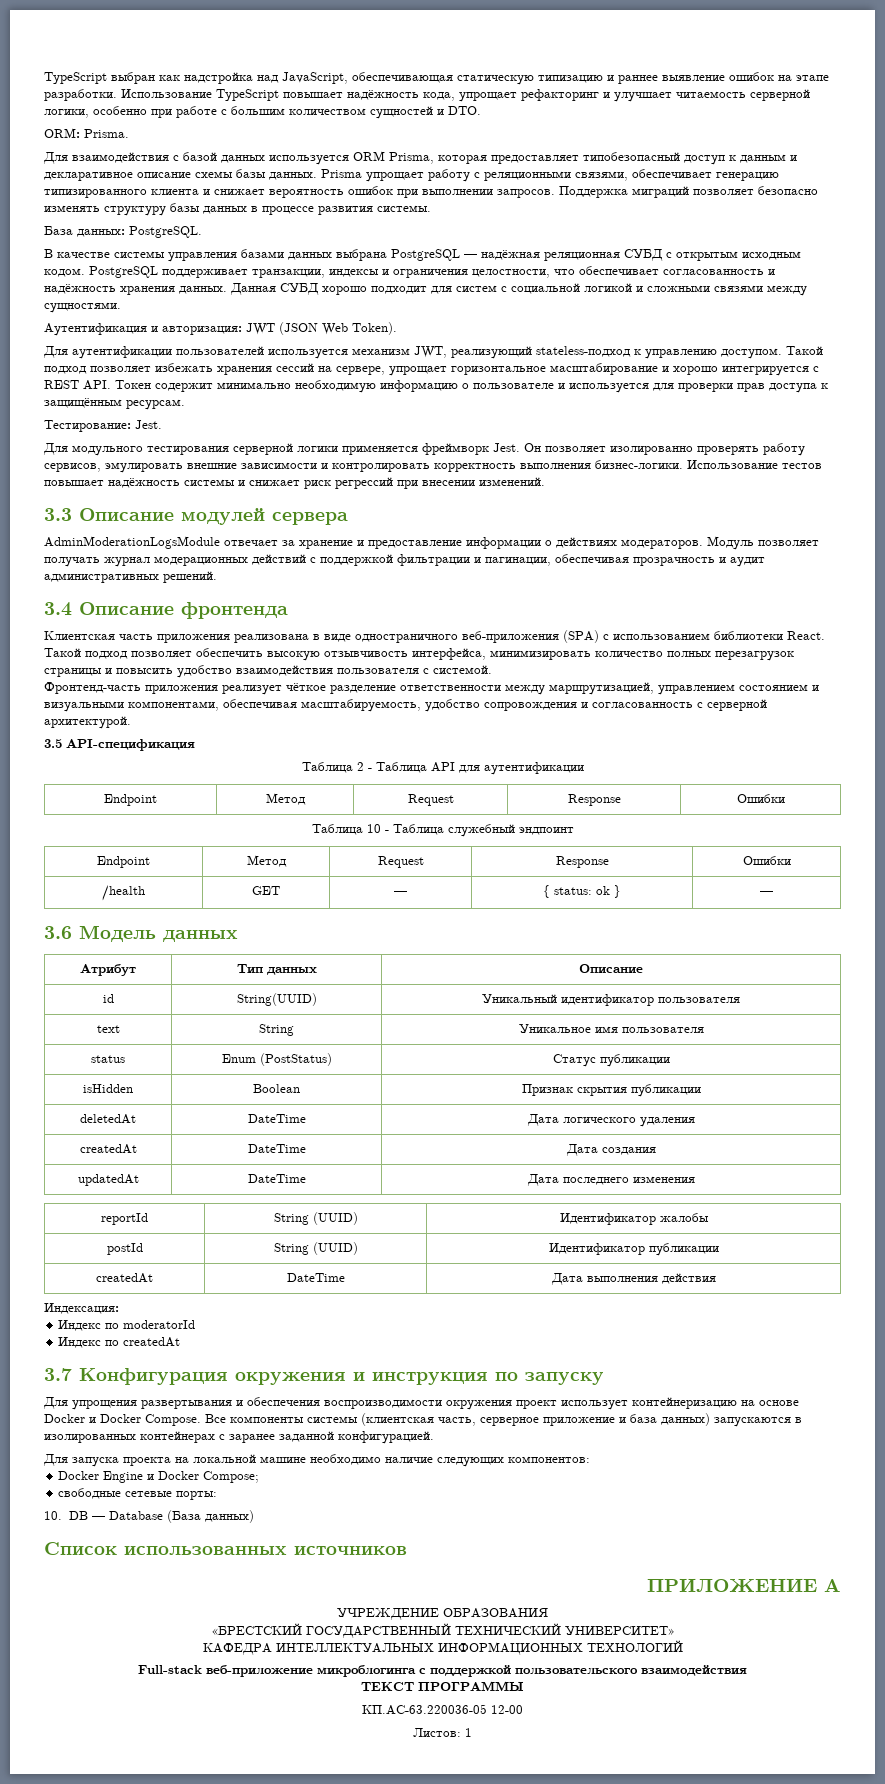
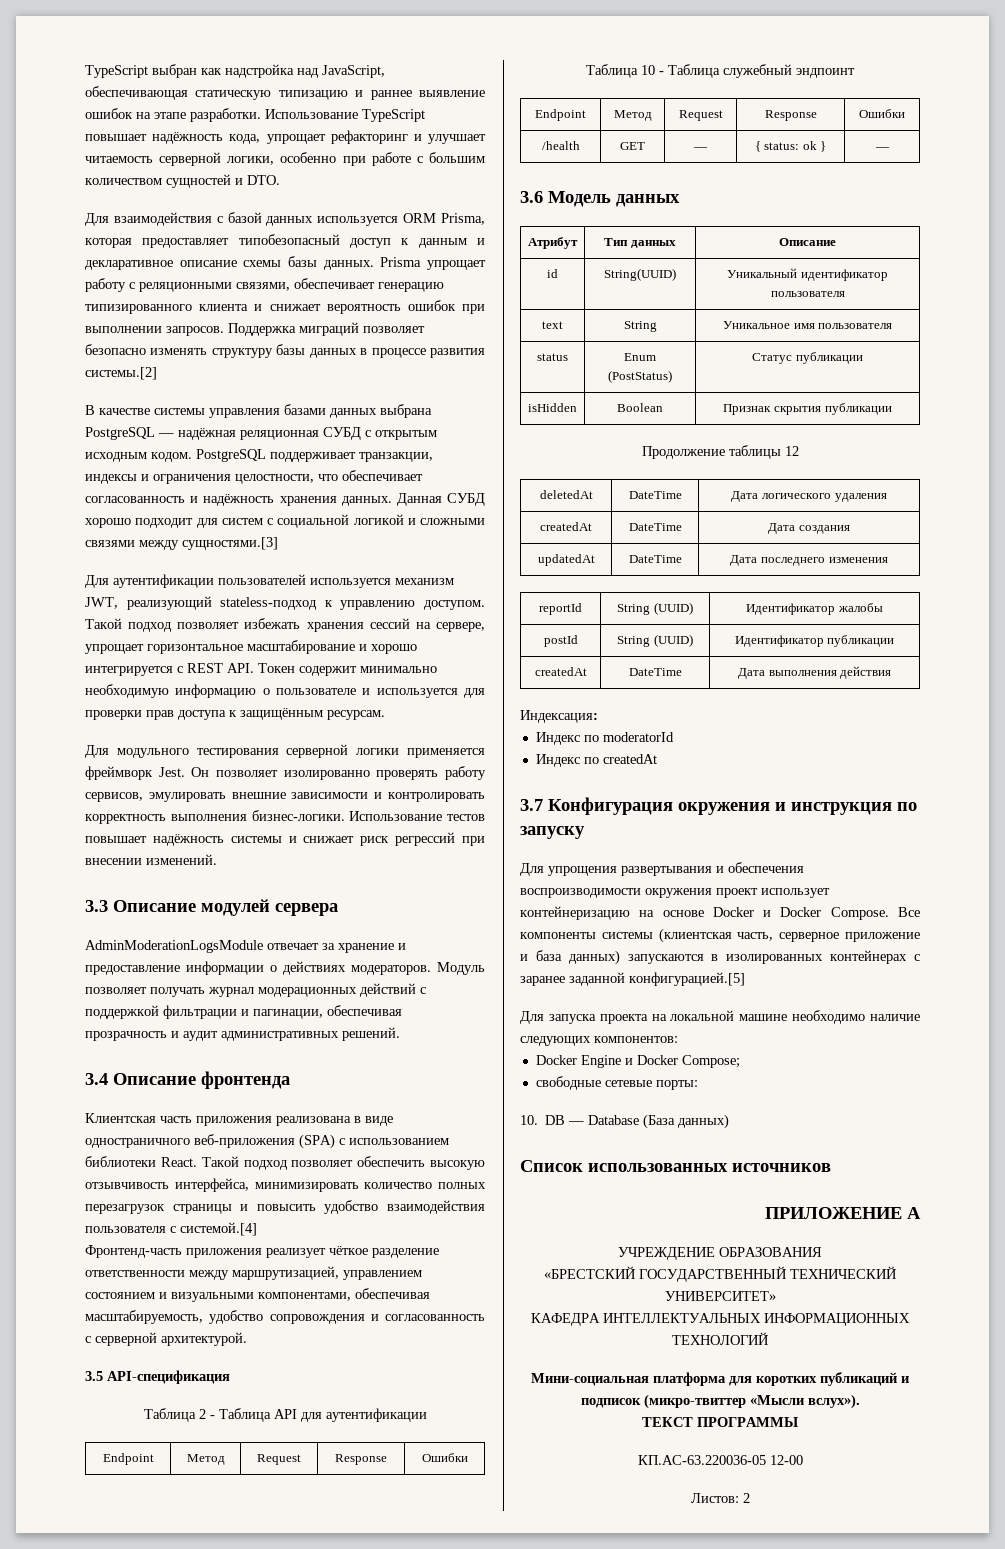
- ORM: Prisma.
- Поддержка миграций позволяет безопасно изменять структуру базы данных в процессе развития системы.
- База данных: PostgreSQL.
+ Поддержка миграций позволяет безопасно изменять структуру базы данных в процессе развития системы.[2]
- Данная СУБД хорошо подходит для систем с социальной логикой и сложными связями между сущностями.
- Аутентификация и авторизация: JWT (JSON Web Token).
+ Данная СУБД хорошо подходит для систем с социальной логикой и сложными связями между сущностями.[3]
- Тестирование: Jest.
- Такой подход позволяет обеспечить высокую отзывчивость интерфейса, минимизировать количество полных перезагрузок страницы и повысить удобство взаимодействия пользователя с системой.
+ Такой подход позволяет обеспечить высокую отзывчивость интерфейса, минимизировать количество полных перезагрузок страницы и повысить удобство взаимодействия пользователя с системой.[4]
+ Продолжение таблицы 12
- Все компоненты системы (клиентская часть, серверное приложение и база данных) запускаются в изолированных контейнерах с заранее заданной конфигурацией.
+ Все компоненты системы (клиентская часть, серверное приложение и база данных) запускаются в изолированных контейнерах с заранее заданной конфигурацией.[5]
- Full-stack веб-приложение микроблогинга с поддержкой пользовательского взаимодействия
+ Мини-социальная платформа для коротких публикаций и подписок (микро-твиттер «Мысли вслух»).
- Листов: 1
+ Листов: 2

